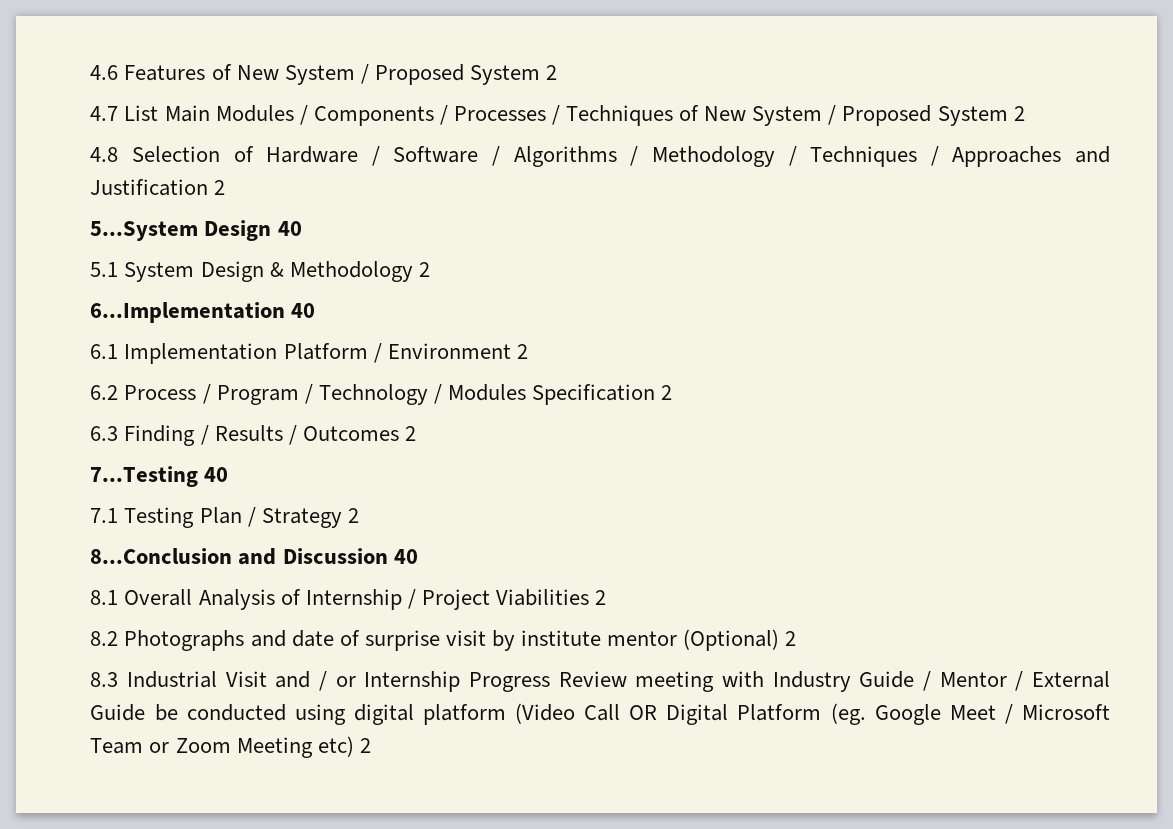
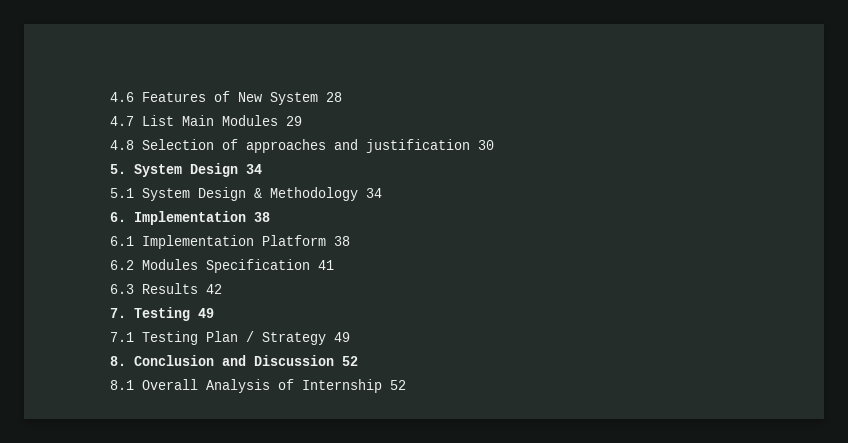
- 4.6 Features of New System / Proposed System 2
+ 4.6 Features of New System 28
- 4.7 List Main Modules / Components / Processes / Techniques of New System / Proposed System 2
- 4.8 Selection of Hardware / Software / Algorithms / Methodology / Techniques / Approaches and Justification 2
- 5...System Design 40
+ 4.7 List Main Modules 29
+ 4.8 Selection of approaches and justification 30
+ 5. System Design 34
- 5.1 System Design & Methodology 2
- 6...Implementation 40
+ 5.1 System Design & Methodology 34
+ 6. Implementation 38
- 6.1 Implementation Platform / Environment 2
- 6.2 Process / Program / Technology / Modules Specification 2
+ 6.1 Implementation Platform 38
+ 6.2 Modules Specification 41
- 6.3 Finding / Results / Outcomes 2
- 7...Testing 40
+ 6.3 Results 42
+ 7. Testing 49
- 7.1 Testing Plan / Strategy 2
- 8...Conclusion and Discussion 40
+ 7.1 Testing Plan / Strategy 49
+ 8. Conclusion and Discussion 52
- 8.1 Overall Analysis of Internship / Project Viabilities 2
- 8.2 Photographs and date of surprise visit by institute mentor (Optional) 2
- 8.3 Industrial Visit and / or Internship Progress Review meeting with Industry Guide / Mentor / External Guide be conducted using digital platform (Video Call OR Digital Platform (eg. Google Meet / Microsoft Team or Zoom Meeting etc) 2
+ 8.1 Overall Analysis of Internship 52

